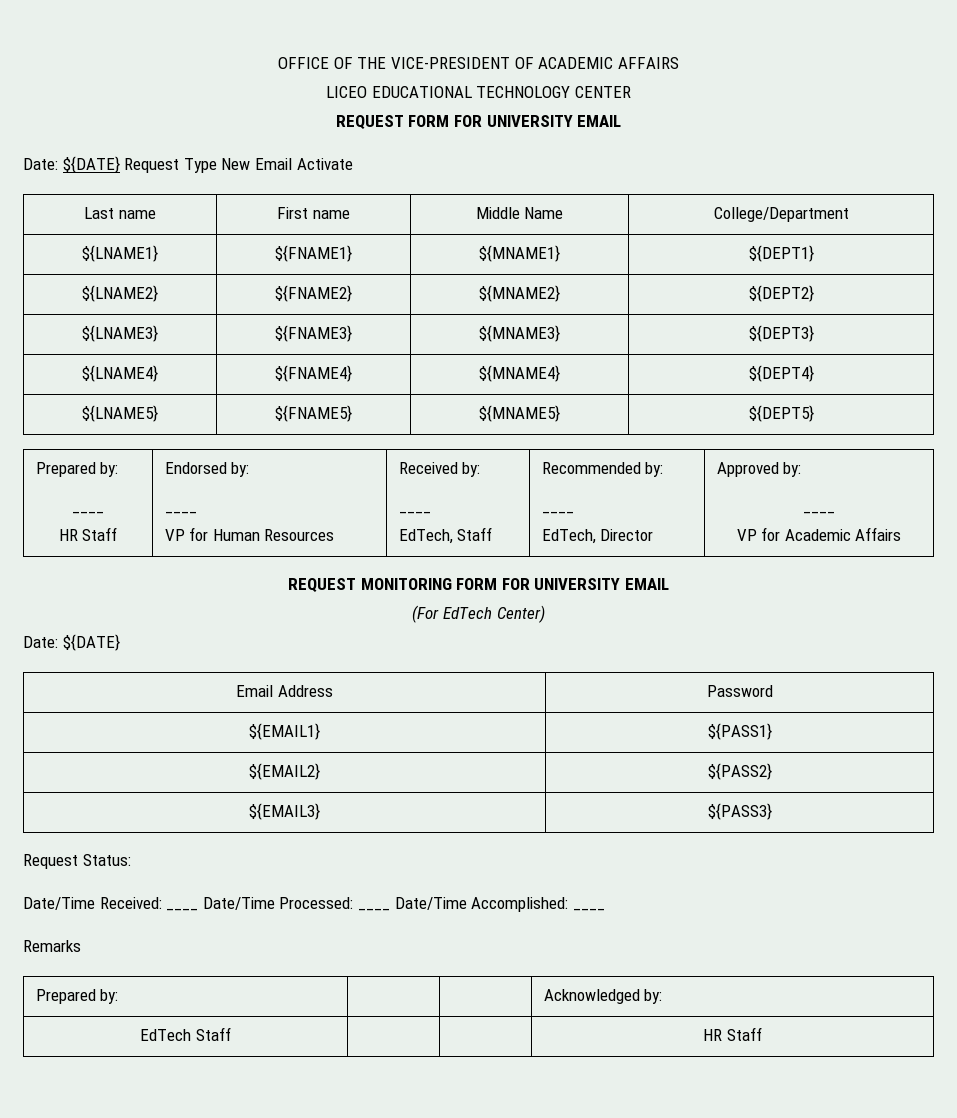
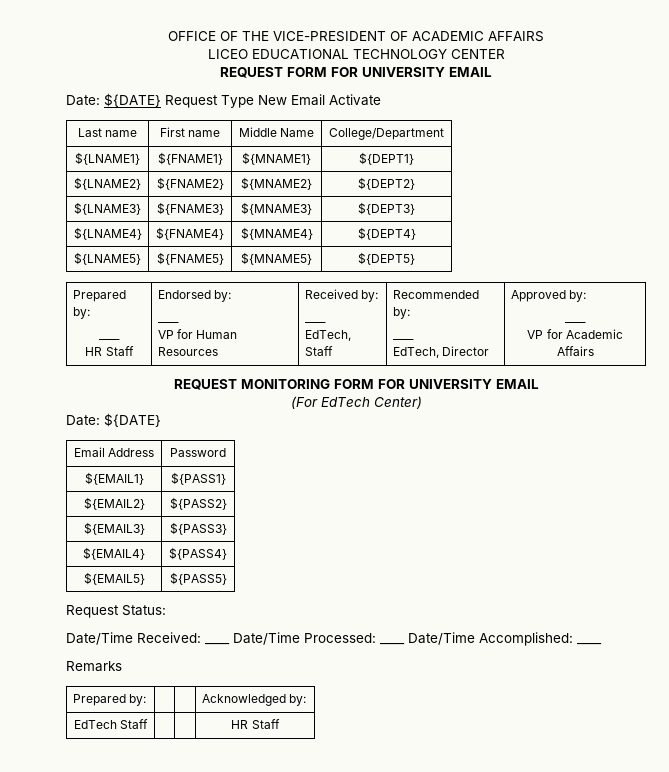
+ ${EMAIL4} | ${PASS4}
+ ${EMAIL5} | ${PASS5}

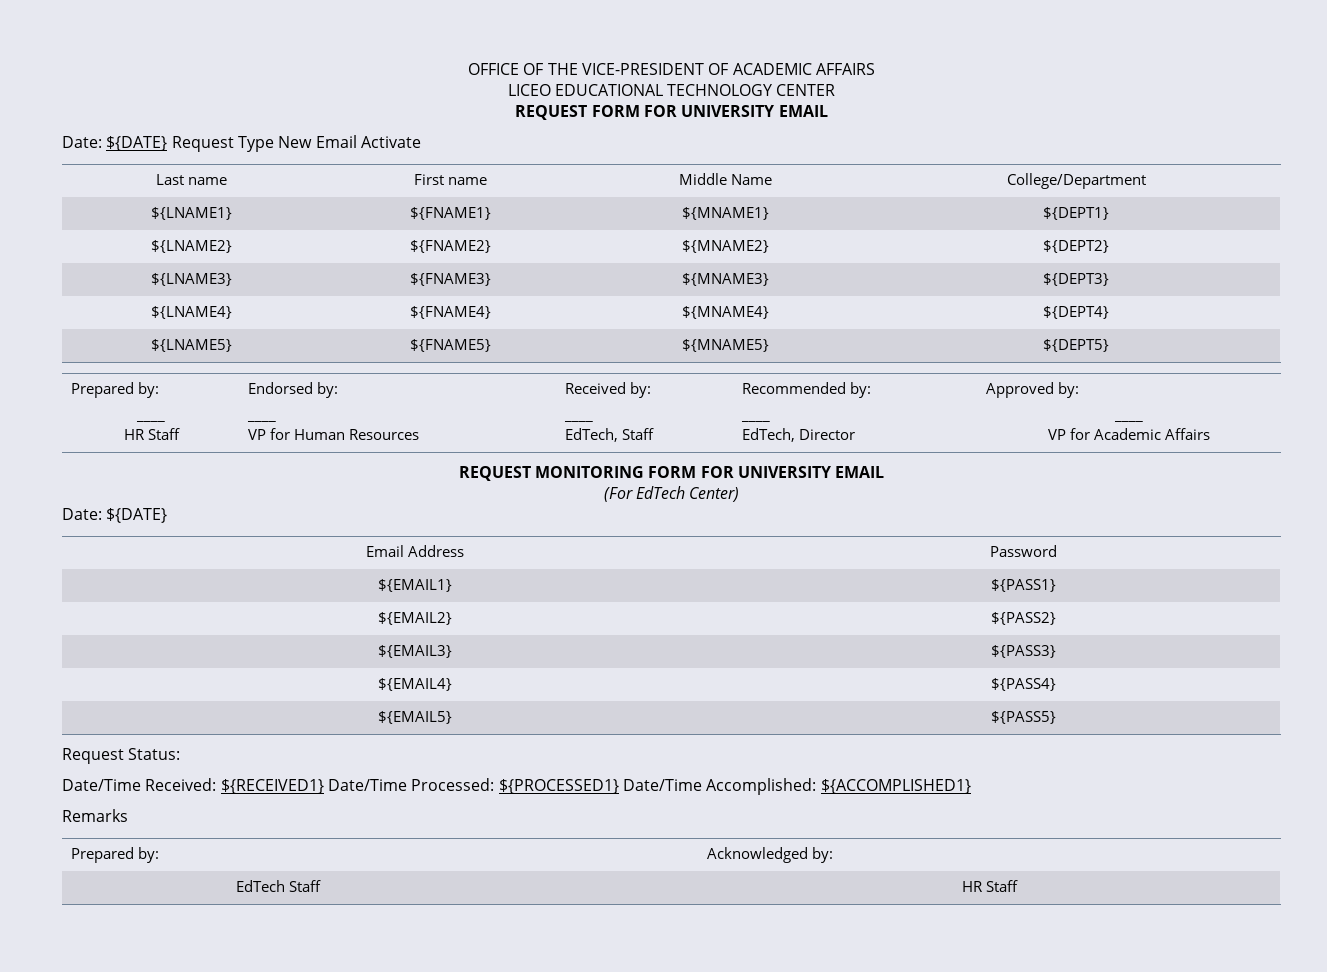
- Date/Time Received: ____ Date/Time Processed: ____ Date/Time Accomplished: ____
+ Date/Time Received: ${RECEIVED1} Date/Time Processed: ${PROCESSED1} Date/Time Accomplished: ${ACCOMPLISHED1}

